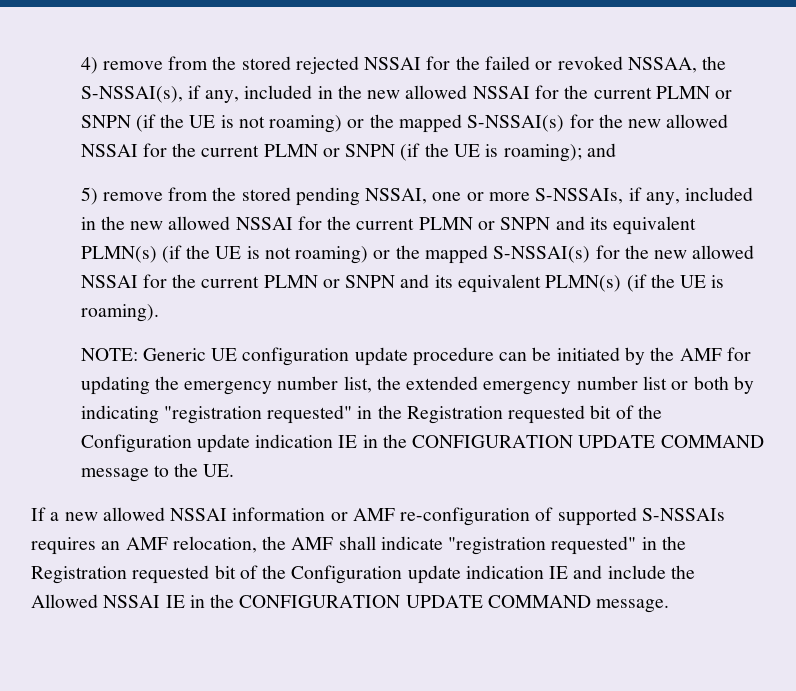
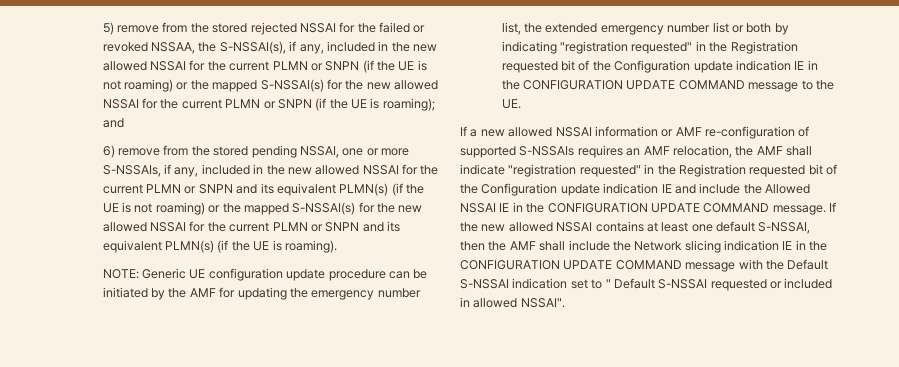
- 4) remove from the stored rejected NSSAI for the failed or revoked NSSAA, the S-NSSAI(s), if any, included in the new allowed NSSAI for the current PLMN or SNPN (if the UE is not roaming) or the mapped S-NSSAI(s) for the new allowed NSSAI for the current PLMN or SNPN (if the UE is roaming); and
+ 5) remove from the stored rejected NSSAI for the failed or revoked NSSAA, the S-NSSAI(s), if any, included in the new allowed NSSAI for the current PLMN or SNPN (if the UE is not roaming) or the mapped S-NSSAI(s) for the new allowed NSSAI for the current PLMN or SNPN (if the UE is roaming); and
- 5) remove from the stored pending NSSAI, one or more S-NSSAIs, if any, included in the new allowed NSSAI for the current PLMN or SNPN and its equivalent PLMN(s) (if the UE is not roaming) or the mapped S-NSSAI(s) for the new allowed NSSAI for the current PLMN or SNPN and its equivalent PLMN(s) (if the UE is roaming).
+ 6) remove from the stored pending NSSAI, one or more S-NSSAIs, if any, included in the new allowed NSSAI for the current PLMN or SNPN and its equivalent PLMN(s) (if the UE is not roaming) or the mapped S-NSSAI(s) for the new allowed NSSAI for the current PLMN or SNPN and its equivalent PLMN(s) (if the UE is roaming).
+ If the new allowed NSSAI contains at least one default S-NSSAI, then the AMF shall include the Network slicing indication IE in the CONFIGURATION UPDATE COMMAND message with the Default S-NSSAI indication set to " Default S-NSSAI requested or included in allowed NSSAI".

